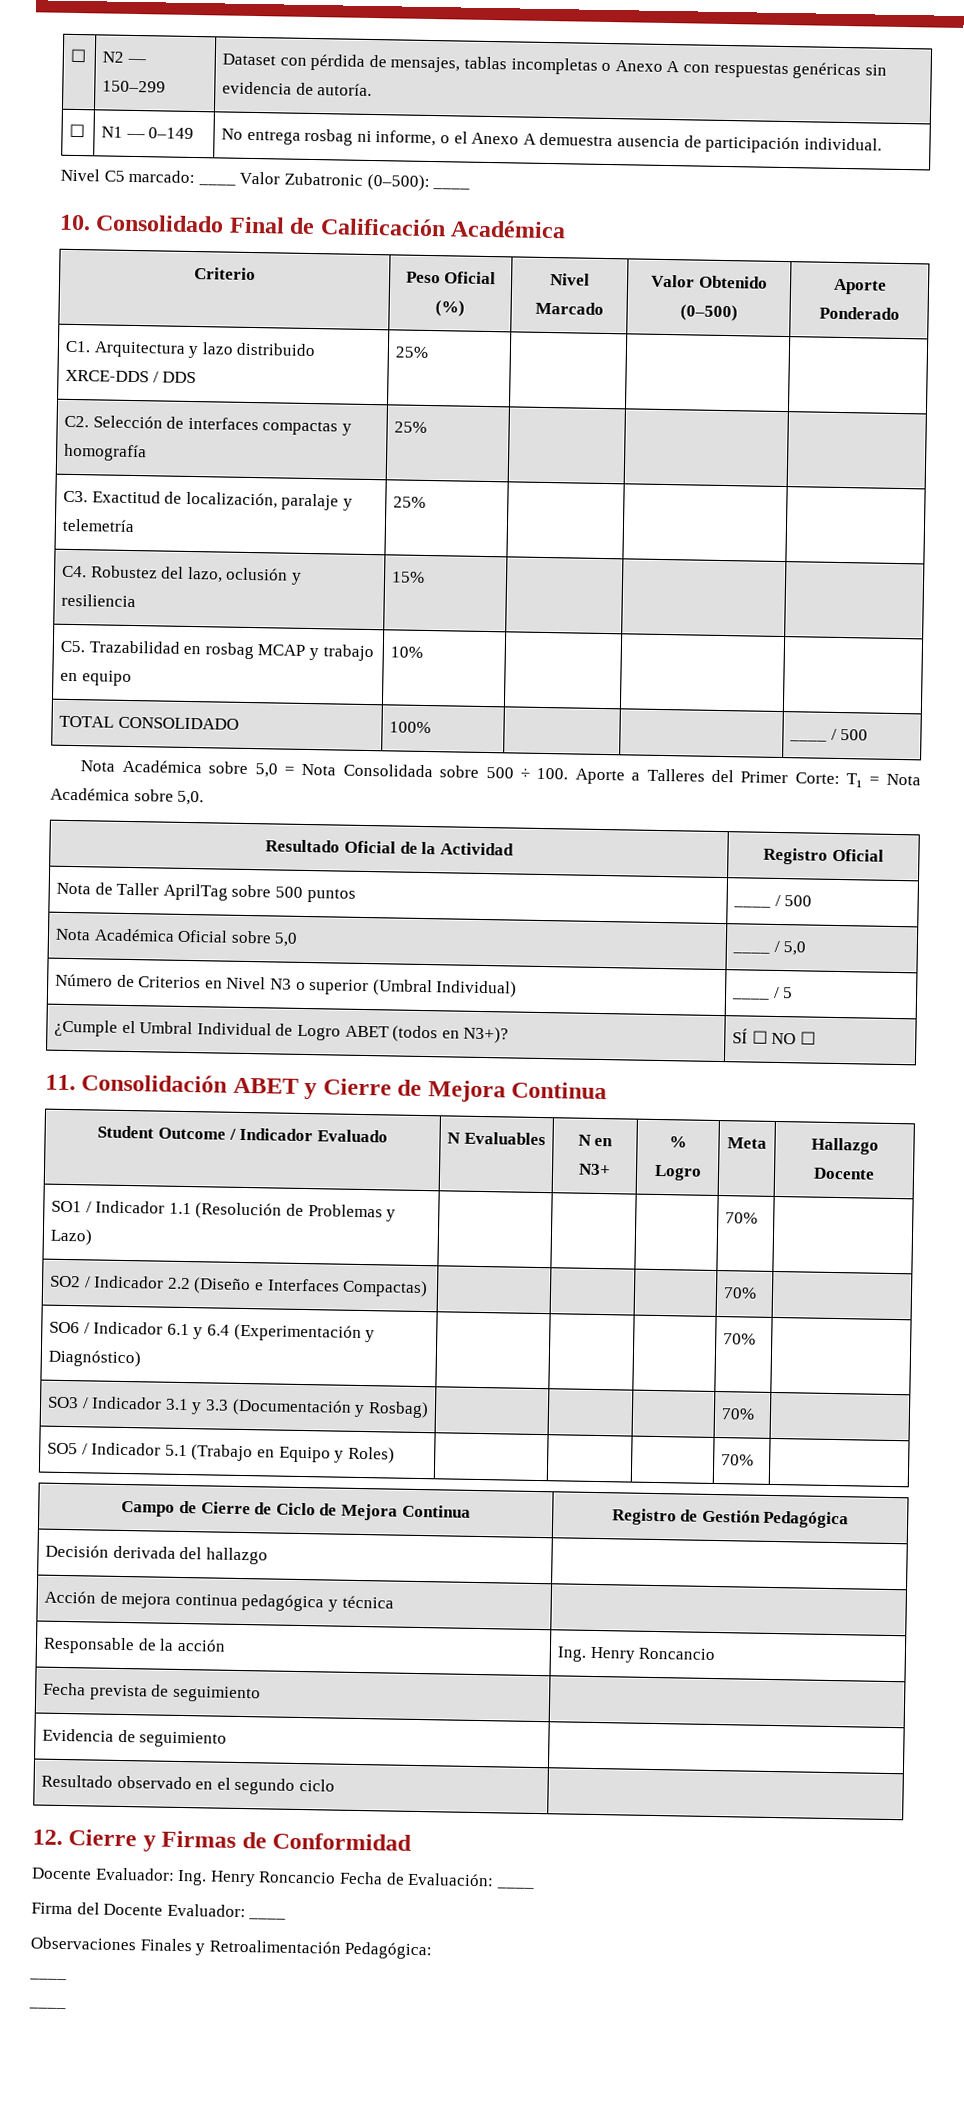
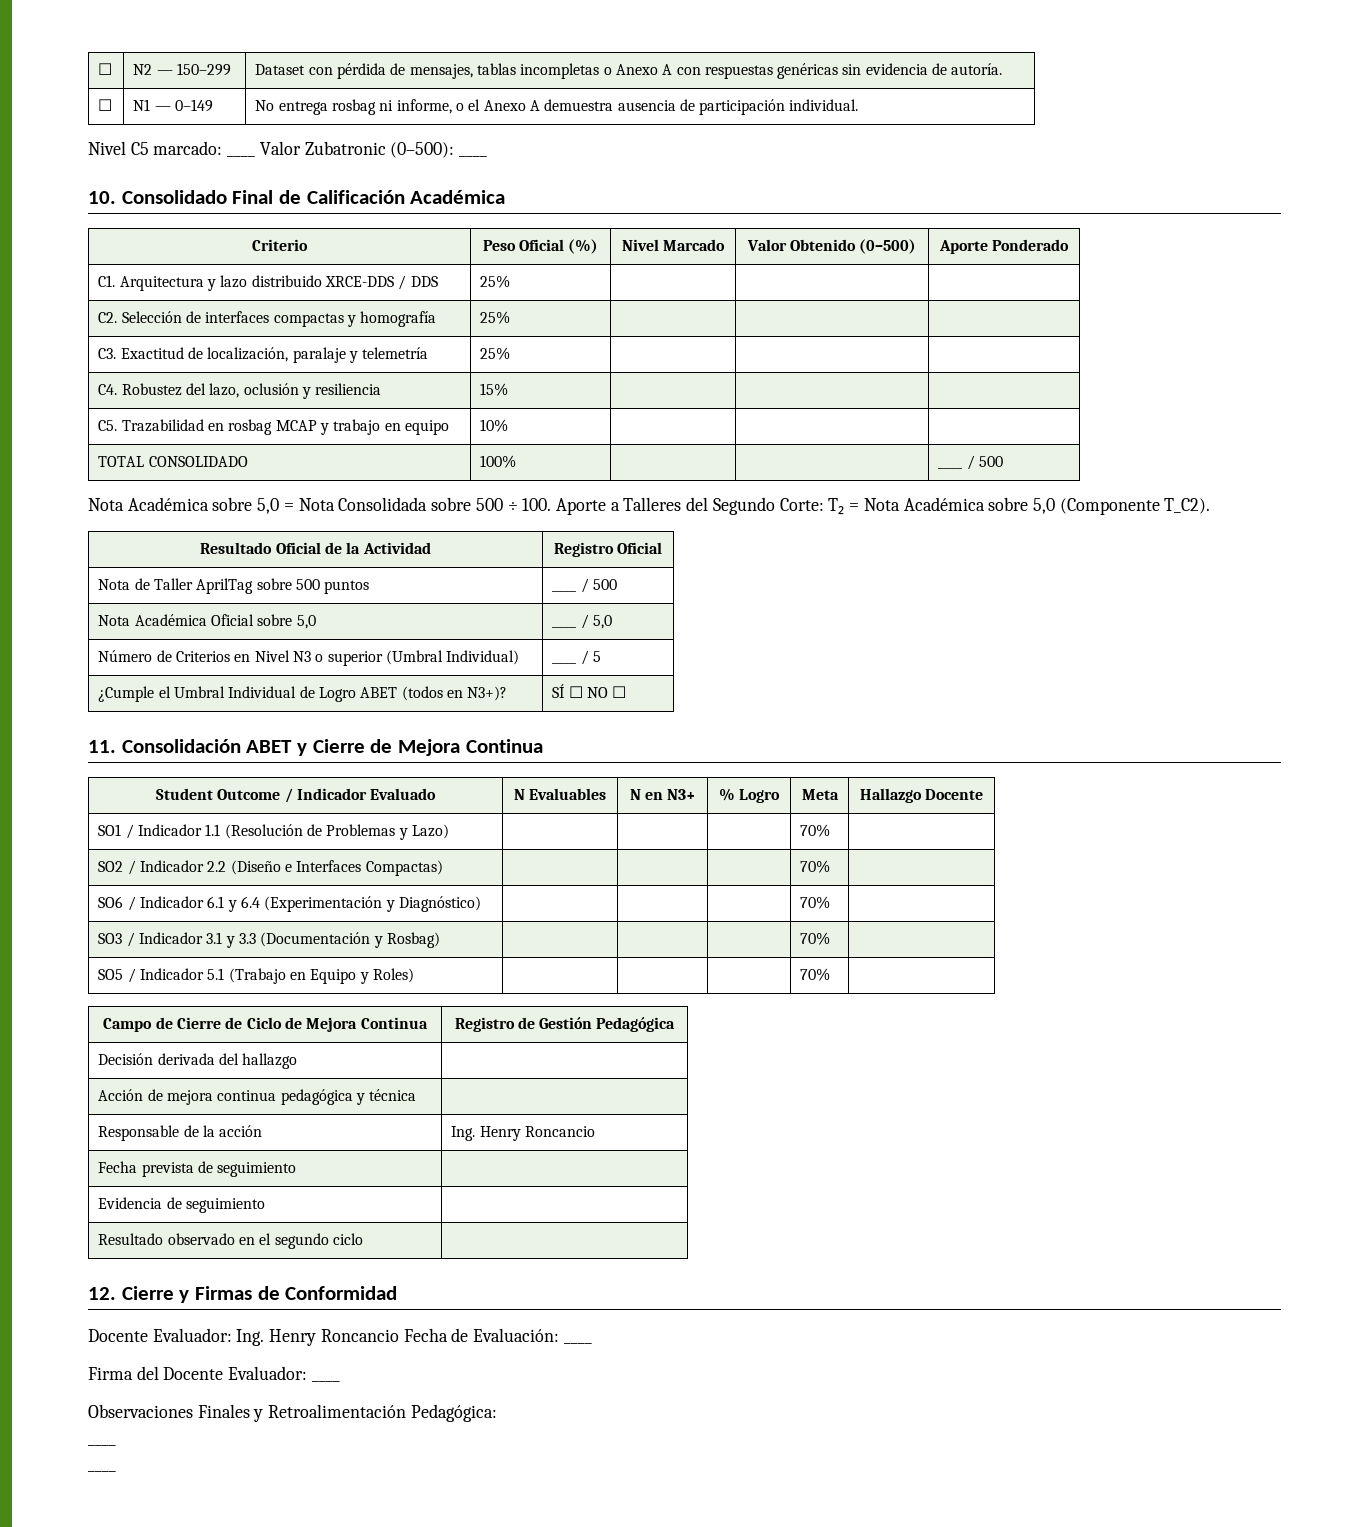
- Nota Académica sobre 5,0 = Nota Consolidada sobre 500 ÷ 100. Aporte a Talleres del Primer Corte: T₁ = Nota Académica sobre 5,0.
+ Nota Académica sobre 5,0 = Nota Consolidada sobre 500 ÷ 100. Aporte a Talleres del Segundo Corte: T₂ = Nota Académica sobre 5,0 (Componente T_C2).

